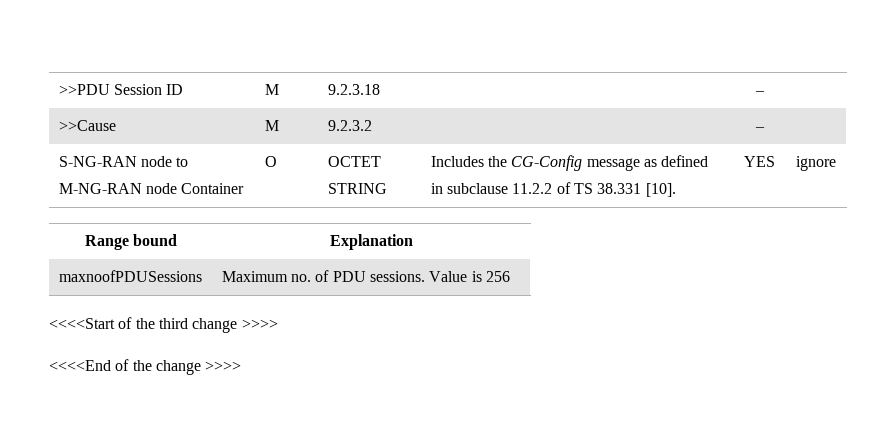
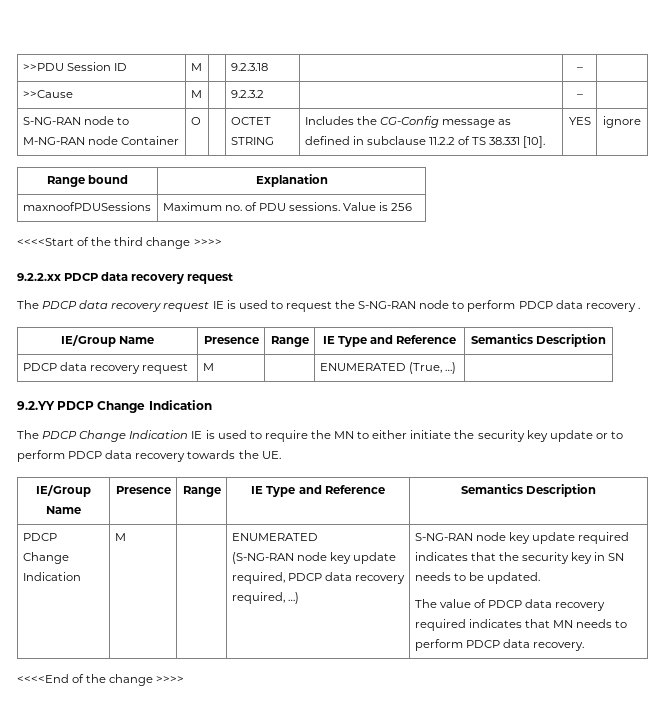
+ 9.2.2.xx PDCP data recovery request
+ The PDCP data recovery request IE is used to request the S-NG-RAN node to perform PDCP data recovery .
+ IE/Group Name | Presence | Range | IE Type and Reference | Semantics Description
+ PDCP data recovery request | M | | ENUMERATED (True, …) |
+ 9.2.YY PDCP Change Indication
+ The PDCP Change Indication IE is used to require the MN to either initiate the security key update or to perform PDCP data recovery towards the UE.
+ IE/Group Name | Presence | Range | IE Type and Reference | Semantics Description
+ PDCP Change Indication | M | | ENUMERATED
+ (S-NG-RAN node key update required, PDCP data recovery required, …) | S-NG-RAN node key update required indicates that the security key in SN needs to be updated.
+ The value of PDCP data recovery required indicates that MN needs to perform PDCP data recovery.

